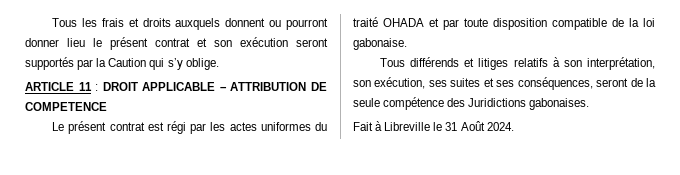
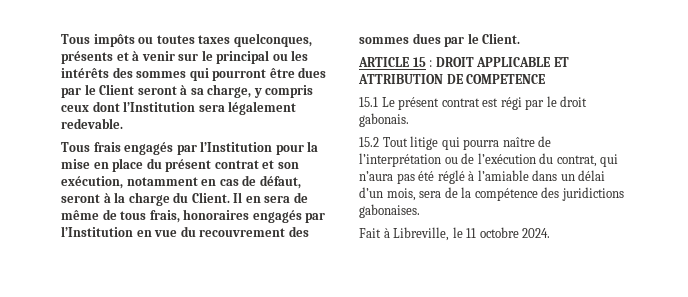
- Tous les frais et droits auxquels donnent ou pourront donner lieu le présent contrat et son exécution seront supportés par la Caution qui s’y oblige.
+ Tous impôts ou toutes taxes quelconques, présents et à venir sur le principal ou les intérêts des sommes qui pourront être dues par le Client seront à sa charge, y compris ceux dont l’Institution sera légalement redevable.
+ Tous frais engagés par l’Institution pour la mise en place du présent contrat et son exécution, notamment en cas de défaut, seront à la charge du Client. Il en sera de même de tous frais, honoraires engagés par l’Institution en vue du recouvrement des sommes dues par le Client.
- ARTICLE 11 : DROIT APPLICABLE – ATTRIBUTION DE COMPETENCE
+ ARTICLE 15 : DROIT APPLICABLE ET ATTRIBUTION DE COMPETENCE
- Le présent contrat est régi par les actes uniformes du traité OHADA et par toute disposition compatible de la loi gabonaise.
- Tous différends et litiges relatifs à son interprétation, son exécution, ses suites et ses conséquences, seront de la seule compétence des Juridictions gabonaises.
+ 15.1 Le présent contrat est régi par le droit gabonais.
+ 15.2 Tout litige qui pourra naître de l’interprétation ou de l’exécution du contrat, qui n’aura pas été réglé à l’amiable dans un délai d’un mois, sera de la compétence des juridictions gabonaises.
- Fait à Libreville le 31 Août 2024.
+ Fait à Libreville, le 11 octobre 2024.

